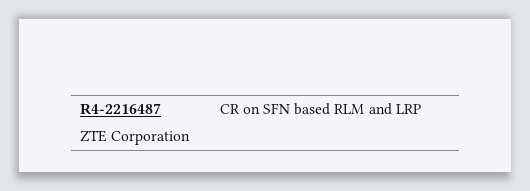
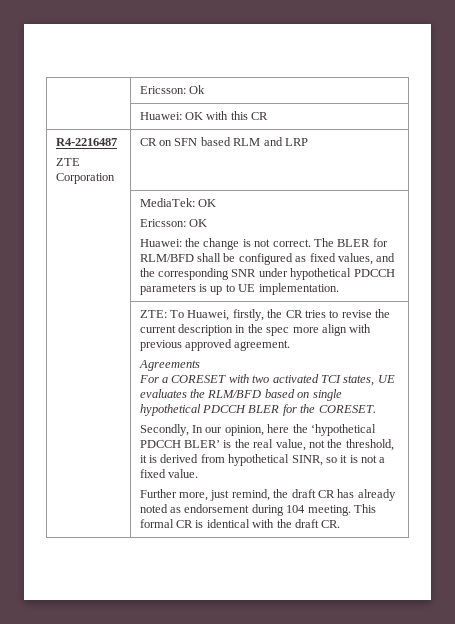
+ | Ericsson: Ok
+ | Huawei: OK with this CR
+ | MediaTek: OK
+ Ericsson: OK
+ Huawei: the change is not correct. The BLER for RLM/BFD shall be configured as fixed values, and the corresponding SNR under hypothetical PDCCH parameters is up to UE implementation.
+ | ZTE: To Huawei, firstly, the CR tries to revise the current description in the spec more align with previous approved agreement.
+ Agreements
+ For a CORESET with two activated TCI states, UE evaluates the RLM/BFD based on single hypothetical PDCCH BLER for the CORESET.
+ Secondly, In our opinion, here the ‘hypothetical PDCCH BLER’ is the real value, not the threshold, it is derived from hypothetical SINR, so it is not a fixed value.
+ Further more, just remind, the draft CR has already noted as endorsement during 104 meeting. This formal CR is identical with the draft CR.

